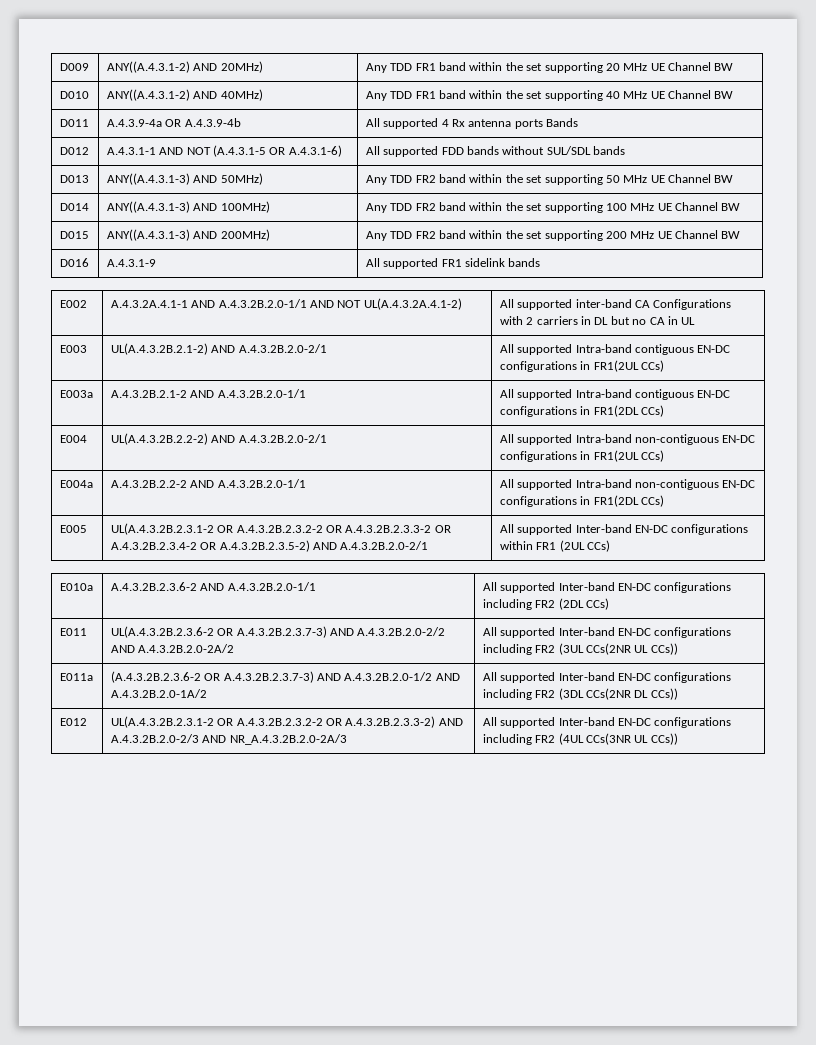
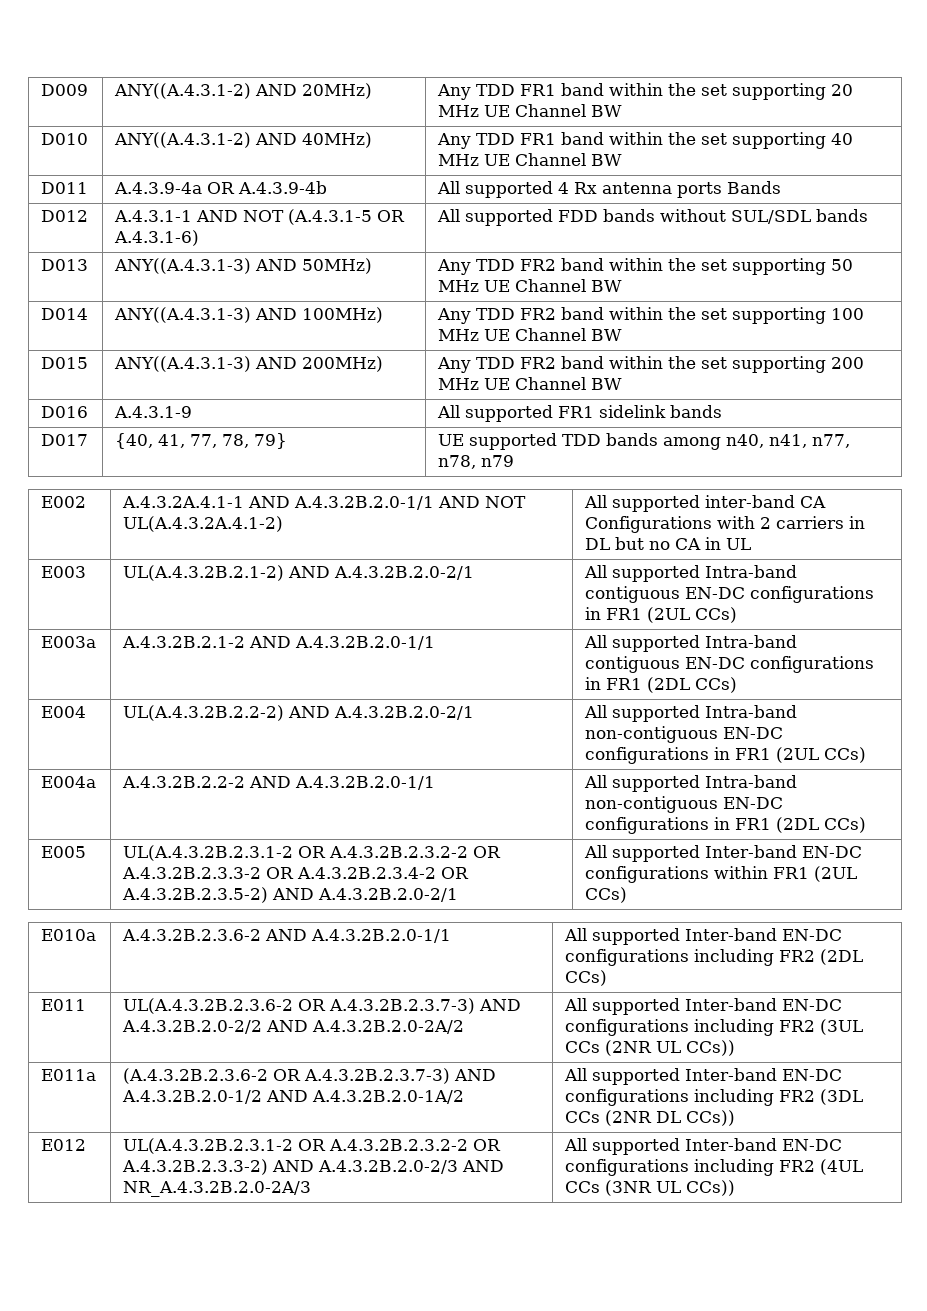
+ D017 | {40, 41, 77, 78, 79} | UE supported TDD bands among n40, n41, n77, n78, n79
- E003 | UL(A.4.3.2B.2.1-2) AND A.4.3.2B.2.0-2/1 | All supported Intra-band contiguous EN-DC configurations in FR1(2UL CCs)
+ E003 | UL(A.4.3.2B.2.1-2) AND A.4.3.2B.2.0-2/1 | All supported Intra-band contiguous EN-DC configurations in FR1 (2UL CCs)
- E003a | A.4.3.2B.2.1-2 AND A.4.3.2B.2.0-1/1 | All supported Intra-band contiguous EN-DC configurations in FR1(2DL CCs)
+ E003a | A.4.3.2B.2.1-2 AND A.4.3.2B.2.0-1/1 | All supported Intra-band contiguous EN-DC configurations in FR1 (2DL CCs)
- E004 | UL(A.4.3.2B.2.2-2) AND A.4.3.2B.2.0-2/1 | All supported Intra-band non-contiguous EN-DC configurations in FR1(2UL CCs)
+ E004 | UL(A.4.3.2B.2.2-2) AND A.4.3.2B.2.0-2/1 | All supported Intra-band non-contiguous EN-DC configurations in FR1 (2UL CCs)
- E004a | A.4.3.2B.2.2-2 AND A.4.3.2B.2.0-1/1 | All supported Intra-band non-contiguous EN-DC configurations in FR1(2DL CCs)
+ E004a | A.4.3.2B.2.2-2 AND A.4.3.2B.2.0-1/1 | All supported Intra-band non-contiguous EN-DC configurations in FR1 (2DL CCs)
- E011 | UL(A.4.3.2B.2.3.6-2 OR A.4.3.2B.2.3.7-3) AND A.4.3.2B.2.0-2/2 AND A.4.3.2B.2.0-2A/2 | All supported Inter-band EN-DC configurations including FR2 (3UL CCs(2NR UL CCs))
+ E011 | UL(A.4.3.2B.2.3.6-2 OR A.4.3.2B.2.3.7-3) AND A.4.3.2B.2.0-2/2 AND A.4.3.2B.2.0-2A/2 | All supported Inter-band EN-DC configurations including FR2 (3UL CCs (2NR UL CCs))
- E011a | (A.4.3.2B.2.3.6-2 OR A.4.3.2B.2.3.7-3) AND A.4.3.2B.2.0-1/2 AND A.4.3.2B.2.0-1A/2 | All supported Inter-band EN-DC configurations including FR2 (3DL CCs(2NR DL CCs))
+ E011a | (A.4.3.2B.2.3.6-2 OR A.4.3.2B.2.3.7-3) AND A.4.3.2B.2.0-1/2 AND A.4.3.2B.2.0-1A/2 | All supported Inter-band EN-DC configurations including FR2 (3DL CCs (2NR DL CCs))
- E012 | UL(A.4.3.2B.2.3.1-2 OR A.4.3.2B.2.3.2-2 OR A.4.3.2B.2.3.3-2) AND A.4.3.2B.2.0-2/3 AND NR_A.4.3.2B.2.0-2A/3 | All supported Inter-band EN-DC configurations including FR2 (4UL CCs(3NR UL CCs))
+ E012 | UL(A.4.3.2B.2.3.1-2 OR A.4.3.2B.2.3.2-2 OR A.4.3.2B.2.3.3-2) AND A.4.3.2B.2.0-2/3 AND NR_A.4.3.2B.2.0-2A/3 | All supported Inter-band EN-DC configurations including FR2 (4UL CCs (3NR UL CCs))

